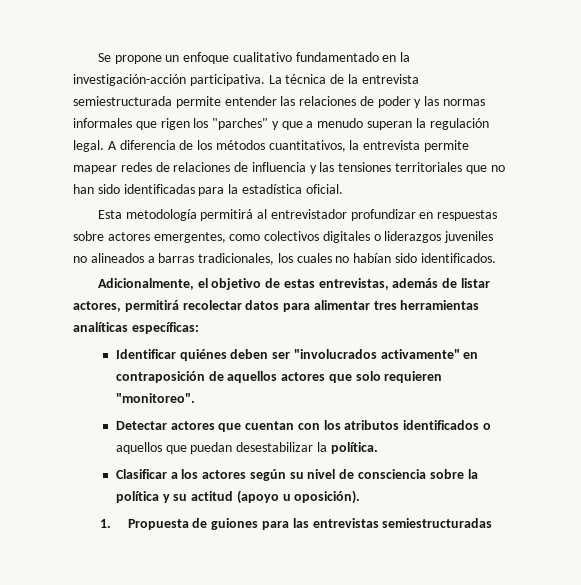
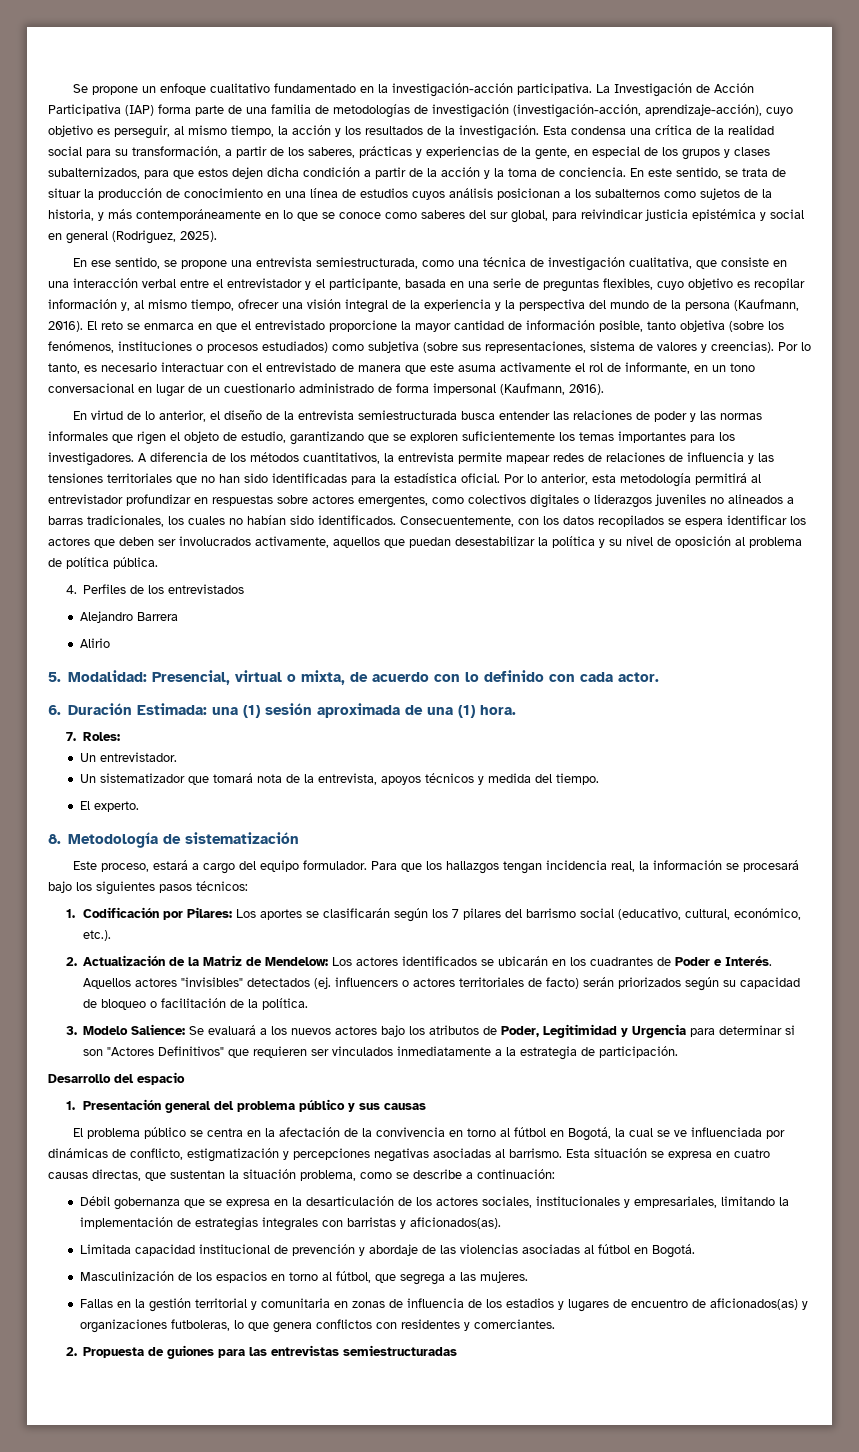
- La técnica de la entrevista semiestructurada permite entender las relaciones de poder y las normas informales que rigen los "parches" y que a menudo superan la regulación legal.
+ La Investigación de Acción Participativa (IAP) forma parte de una familia de metodologías de investigación (investigación-acción, aprendizaje-acción), cuyo objetivo es perseguir, al mismo tiempo, la acción y los resultados de la investigación. Esta condensa una crítica de la realidad social para su transformación, a partir de los saberes, prácticas y experiencias de la gente, en especial de los grupos y clases subalternizados, para que estos dejen dicha condición a partir de la acción y la toma de conciencia. En este sentido, se trata de situar la producción de conocimiento en una línea de estudios cuyos análisis posicionan a los subalternos como sujetos de la historia, y más contemporáneamente en lo que se conoce como saberes del sur global, para reivindicar justicia epistémica y social en general (Rodriguez, 2025).
+ En ese sentido, se propone una entrevista semiestructurada, como una técnica de investigación cualitativa, que consiste en una interacción verbal entre el entrevistador y el participante, basada en una serie de preguntas flexibles, cuyo objetivo es recopilar información y, al mismo tiempo, ofrecer una visión integral de la experiencia y la perspectiva del mundo de la persona (Kaufmann, 2016). El reto se enmarca en que el entrevistado proporcione la mayor cantidad de información posible, tanto objetiva (sobre los fenómenos, instituciones o procesos estudiados) como subjetiva (sobre sus representaciones, sistema de valores y creencias). Por lo tanto, es necesario interactuar con el entrevistado de manera que este asuma activamente el rol de informante, en un tono conversacional en lugar de un cuestionario administrado de forma impersonal (Kaufmann, 2016).
+ En virtud de lo anterior, el diseño de la entrevista semiestructurada busca entender las relaciones de poder y las normas informales que rigen el objeto de estudio, garantizando que se exploren suficientemente los temas importantes para los investigadores.
- A diferencia de los métodos cuantitativos, la entrevista permite mapear redes de relaciones de influencia y las tensiones territoriales que no han sido identificadas para la estadística oficial.
- Esta metodología permitirá al entrevistador profundizar en respuestas sobre actores emergentes, como colectivos digitales o liderazgos juveniles no alineados a barras tradicionales, los cuales no habían sido identificados.
- Adicionalmente, el objetivo de estas entrevistas, además de listar actores, permitirá recolectar datos para alimentar tres herramientas analíticas específicas:
- Identificar quiénes deben ser "involucrados activamente" en contraposición de aquellos actores que solo requieren "monitoreo".
- Detectar actores que cuentan con los atributos identificados o aquellos que puedan desestabilizar la política.
- Clasificar a los actores según su nivel de consciencia sobre la política y su actitud (apoyo u oposición).
- 1. Propuesta de guiones para las entrevistas semiestructuradas
+ A diferencia de los métodos cuantitativos, la entrevista permite mapear redes de relaciones de influencia y las tensiones territoriales que no han sido identificadas para la estadística oficial. Por lo anterior, esta metodología permitirá al entrevistador profundizar en respuestas sobre actores emergentes, como colectivos digitales o liderazgos juveniles no alineados a barras tradicionales, los cuales no habían sido identificados. Consecuentemente, con los datos recopilados se espera identificar los actores que deben ser involucrados activamente, aquellos que puedan desestabilizar la política y su nivel de oposición al problema de política pública.
+ 4. Perfiles de los entrevistados
+ Alejandro Barrera
+ Alirio
+ 5. Modalidad: Presencial, virtual o mixta, de acuerdo con lo definido con cada actor.
+ 6. Duración Estimada: una (1) sesión aproximada de una (1) hora.
+ 7. Roles:
+ Un entrevistador.
+ Un sistematizador que tomará nota de la entrevista, apoyos técnicos y medida del tiempo.
+ El experto.
+ 8. Metodología de sistematización
+ Este proceso, estará a cargo del equipo formulador. Para que los hallazgos tengan incidencia real, la información se procesará bajo los siguientes pasos técnicos:
+ 1. Codificación por Pilares: Los aportes se clasificarán según los 7 pilares del barrismo social (educativo, cultural, económico, etc.).
+ 2. Actualización de la Matriz de Mendelow: Los actores identificados se ubicarán en los cuadrantes de Poder e Interés. Aquellos actores "invisibles" detectados (ej. influencers o actores territoriales de facto) serán priorizados según su capacidad de bloqueo o facilitación de la política.
+ 3. Modelo Salience: Se evaluará a los nuevos actores bajo los atributos de Poder, Legitimidad y Urgencia para determinar si son "Actores Definitivos" que requieren ser vinculados inmediatamente a la estrategia de participación.
+ Desarrollo del espacio
+ 1. Presentación general del problema público y sus causas
+ El problema público se centra en la afectación de la convivencia en torno al fútbol en Bogotá, la cual se ve influenciada por dinámicas de conflicto, estigmatización y percepciones negativas asociadas al barrismo. Esta situación se expresa en cuatro causas directas, que sustentan la situación problema, como se describe a continuación:
+ Débil gobernanza que se expresa en la desarticulación de los actores sociales, institucionales y empresariales, limitando la implementación de estrategias integrales con barristas y aficionados(as).
+ Limitada capacidad institucional de prevención y abordaje de las violencias asociadas al fútbol en Bogotá.
+ Masculinización de los espacios en torno al fútbol, que segrega a las mujeres.
+ Fallas en la gestión territorial y comunitaria en zonas de influencia de los estadios y lugares de encuentro de aficionados(as) y organizaciones futboleras, lo que genera conflictos con residentes y comerciantes.
+ 2. Propuesta de guiones para las entrevistas semiestructuradas

